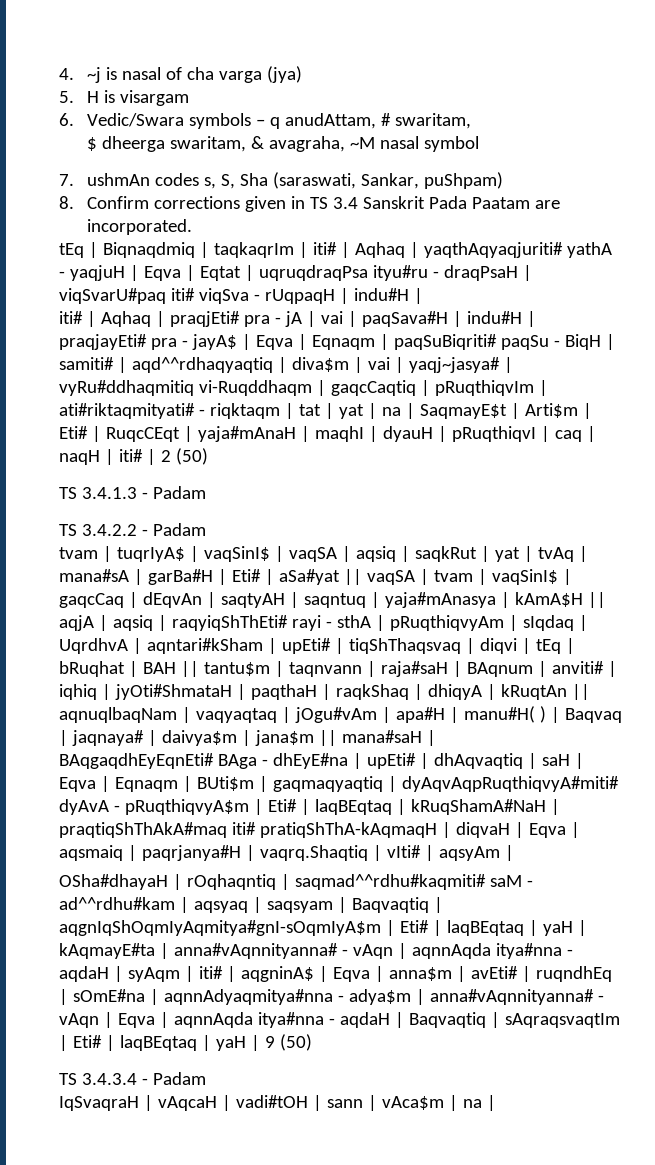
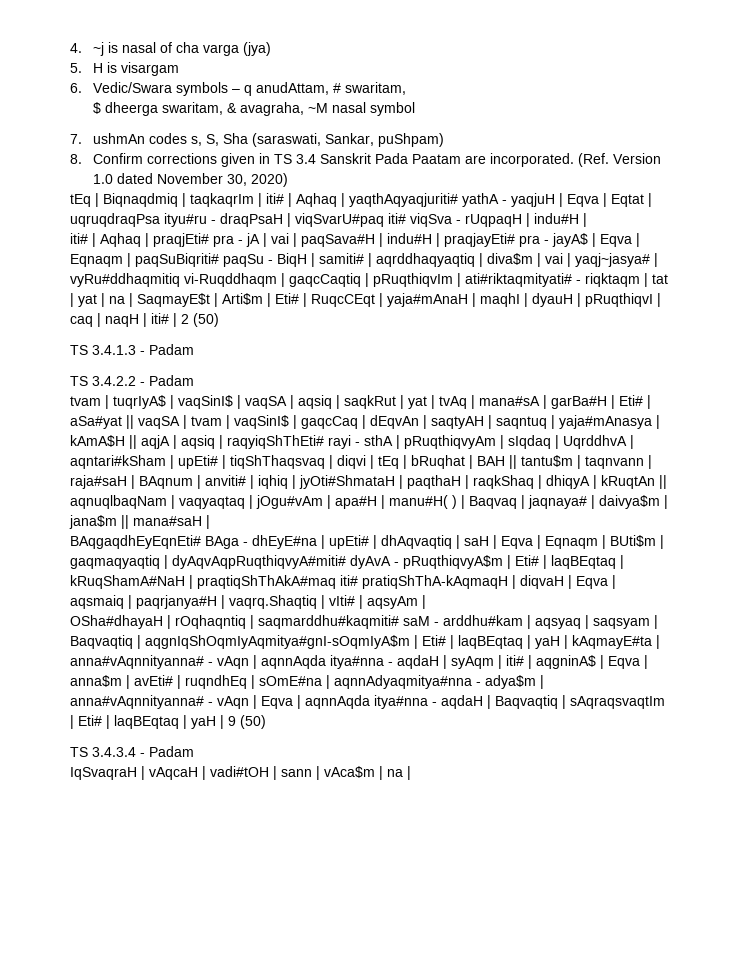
+ (Ref. Version 1.0 dated November 30, 2020)
- iti# | Aqhaq | praqjEti# pra - jA | vai | paqSava#H | indu#H | praqjayEti# pra - jayA$ | Eqva | Eqnaqm | paqSuBiqriti# paqSu - BiqH | samiti# | aqd^^rdhaqyaqtiq | diva$m | vai | yaqj~jasya# | vyRu#ddhaqmitiq vi-Ruqddhaqm | gaqcCaqtiq | pRuqthiqvIm | ati#riktaqmityati# - riqktaqm | tat | yat | na | SaqmayE$t | Arti$m | Eti# | RuqcCEqt | yaja#mAnaH | maqhI | dyauH | pRuqthiqvI | caq | naqH | iti# | 2 (50)
+ iti# | Aqhaq | praqjEti# pra - jA | vai | paqSava#H | indu#H | praqjayEti# pra - jayA$ | Eqva | Eqnaqm | paqSuBiqriti# paqSu - BiqH | samiti# | aqrddhaqyaqtiq | diva$m | vai | yaqj~jasya# | vyRu#ddhaqmitiq vi-Ruqddhaqm | gaqcCaqtiq | pRuqthiqvIm | ati#riktaqmityati# - riqktaqm | tat | yat | na | SaqmayE$t | Arti$m | Eti# | RuqcCEqt | yaja#mAnaH | maqhI | dyauH | pRuqthiqvI | caq | naqH | iti# | 2 (50)
- tvam | tuqrIyA$ | vaqSinI$ | vaqSA | aqsiq | saqkRut | yat | tvAq | mana#sA | garBa#H | Eti# | aSa#yat || vaqSA | tvam | vaqSinI$ | gaqcCaq | dEqvAn | saqtyAH | saqntuq | yaja#mAnasya | kAmA$H || aqjA | aqsiq | raqyiqShThEti# rayi - sthA | pRuqthiqvyAm | sIqdaq | UqrdhvA | aqntari#kSham | upEti# | tiqShThaqsvaq | diqvi | tEq | bRuqhat | BAH || tantu$m | taqnvann | raja#saH | BAqnum | anviti# | iqhiq | jyOti#ShmataH | paqthaH | raqkShaq | dhiqyA | kRuqtAn || aqnuqlbaqNam | vaqyaqtaq | jOgu#vAm | apa#H | manu#H( ) | Baqvaq | jaqnaya# | daivya$m | jana$m || mana#saH |
+ tvam | tuqrIyA$ | vaqSinI$ | vaqSA | aqsiq | saqkRut | yat | tvAq | mana#sA | garBa#H | Eti# | aSa#yat || vaqSA | tvam | vaqSinI$ | gaqcCaq | dEqvAn | saqtyAH | saqntuq | yaja#mAnasya | kAmA$H || aqjA | aqsiq | raqyiqShThEti# rayi - sthA | pRuqthiqvyAm | sIqdaq | UqrddhvA | aqntari#kSham | upEti# | tiqShThaqsvaq | diqvi | tEq | bRuqhat | BAH || tantu$m | taqnvann | raja#saH | BAqnum | anviti# | iqhiq | jyOti#ShmataH | paqthaH | raqkShaq | dhiqyA | kRuqtAn || aqnuqlbaqNam | vaqyaqtaq | jOgu#vAm | apa#H | manu#H( ) | Baqvaq | jaqnaya# | daivya$m | jana$m || mana#saH |
- OSha#dhayaH | rOqhaqntiq | saqmad^^rdhu#kaqmiti# saM - ad^^rdhu#kam | aqsyaq | saqsyam | Baqvaqtiq | aqgnIqShOqmIyAqmitya#gnI-sOqmIyA$m | Eti# | laqBEqtaq | yaH | kAqmayE#ta | anna#vAqnnityanna# - vAqn | aqnnAqda itya#nna - aqdaH | syAqm | iti# | aqgninA$ | Eqva | anna$m | avEti# | ruqndhEq | sOmE#na | aqnnAdyaqmitya#nna - adya$m | anna#vAqnnityanna# - vAqn | Eqva | aqnnAqda itya#nna - aqdaH | Baqvaqtiq | sAqraqsvaqtIm | Eti# | laqBEqtaq | yaH | 9 (50)
+ OSha#dhayaH | rOqhaqntiq | saqmarddhu#kaqmiti# saM - arddhu#kam | aqsyaq | saqsyam | Baqvaqtiq | aqgnIqShOqmIyAqmitya#gnI-sOqmIyA$m | Eti# | laqBEqtaq | yaH | kAqmayE#ta | anna#vAqnnityanna# - vAqn | aqnnAqda itya#nna - aqdaH | syAqm | iti# | aqgninA$ | Eqva | anna$m | avEti# | ruqndhEq | sOmE#na | aqnnAdyaqmitya#nna - adya$m | anna#vAqnnityanna# - vAqn | Eqva | aqnnAqda itya#nna - aqdaH | Baqvaqtiq | sAqraqsvaqtIm | Eti# | laqBEqtaq | yaH | 9 (50)

